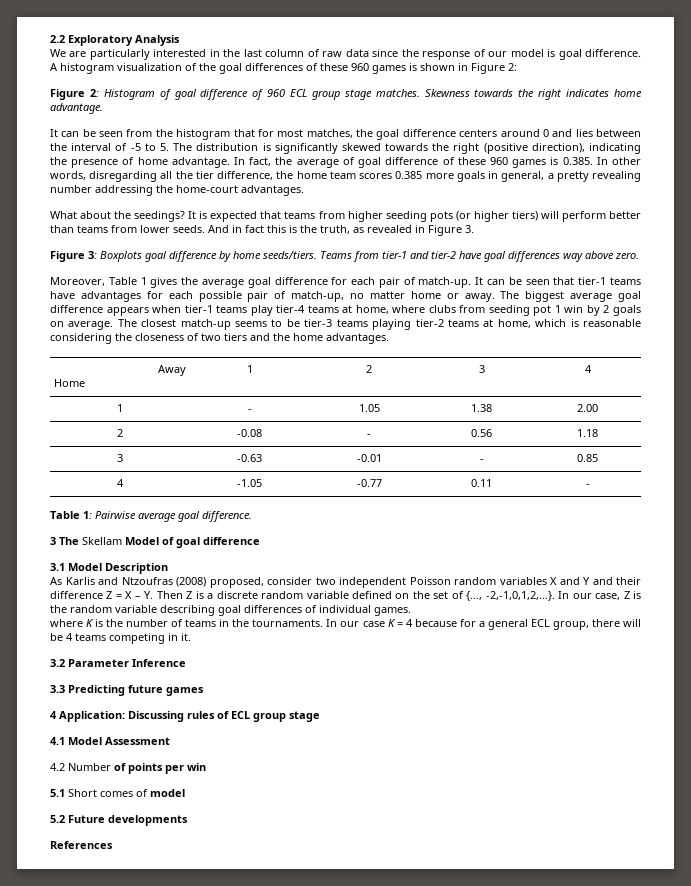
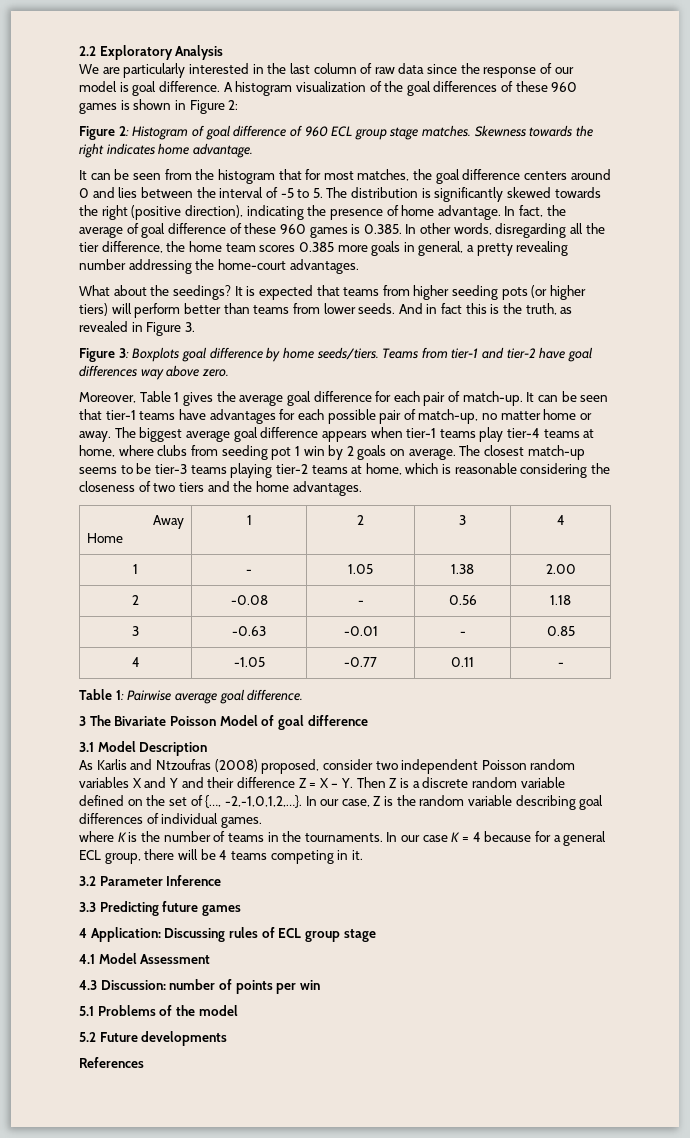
- 3 The Skellam Model of goal difference
+ 3 The Bivariate Poisson Model of goal difference
- 4.2 Number of points per win
+ 4.3 Discussion: number of points per win
- 5.1 Short comes of model
+ 5.1 Problems of the model

